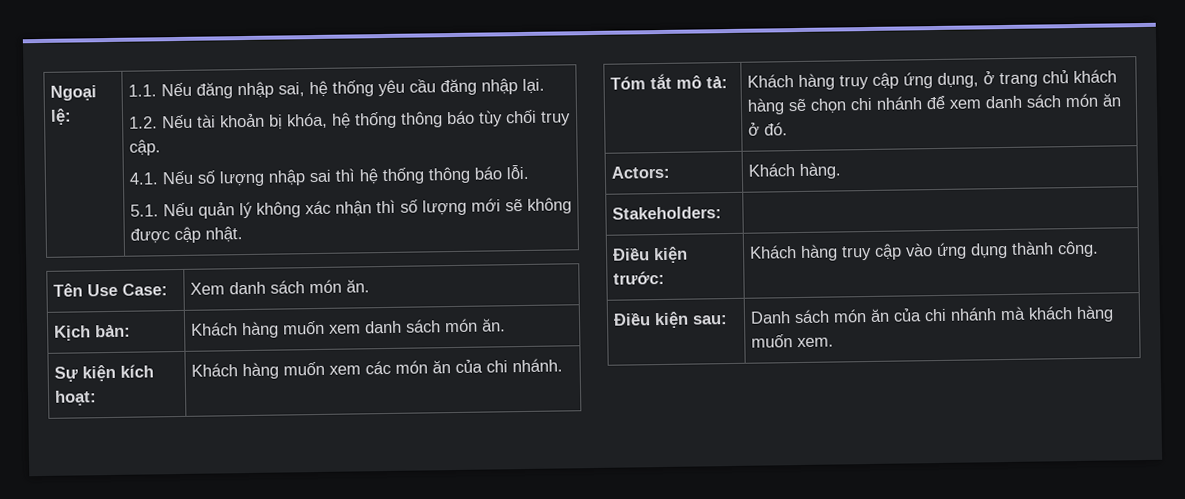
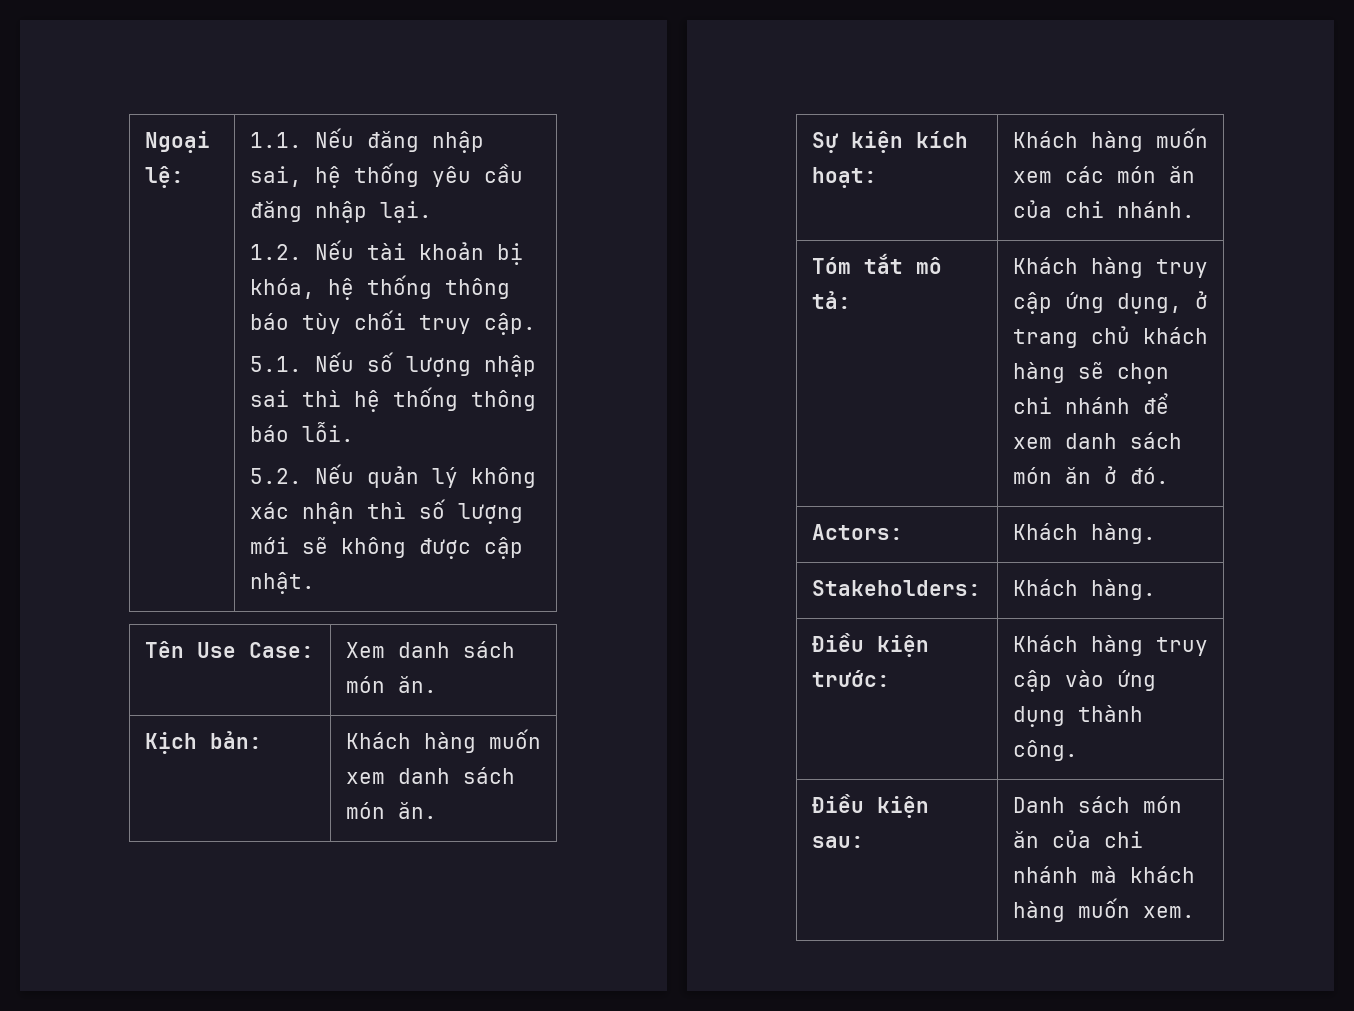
- 4.1. Nếu số lượng nhập sai thì hệ thống thông báo lỗi.
+ 5.1. Nếu số lượng nhập sai thì hệ thống thông báo lỗi.
- 5.1. Nếu quản lý không xác nhận thì số lượng mới sẽ không được cập nhật.
+ 5.2. Nếu quản lý không xác nhận thì số lượng mới sẽ không được cập nhật.
- Stakeholders: |
+ Stakeholders: | Khách hàng.

